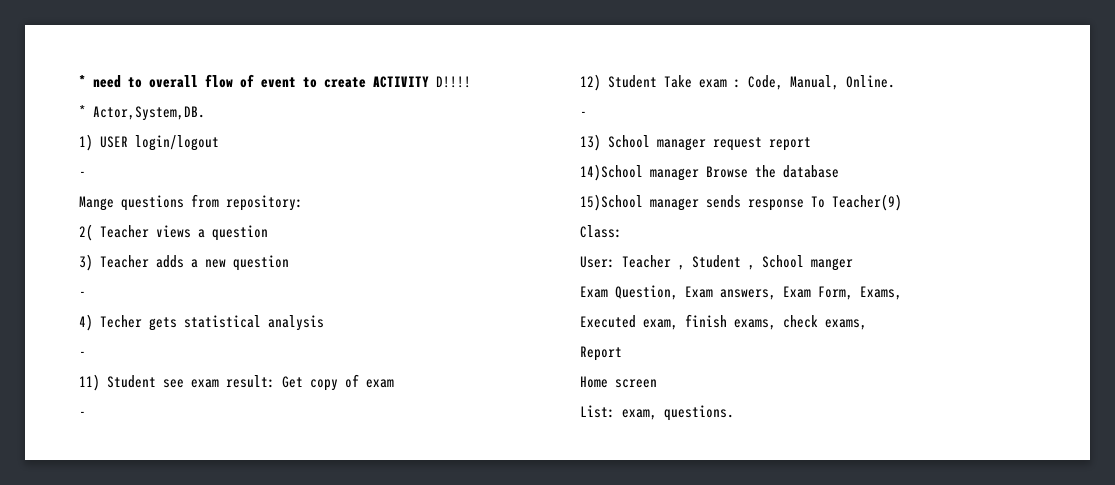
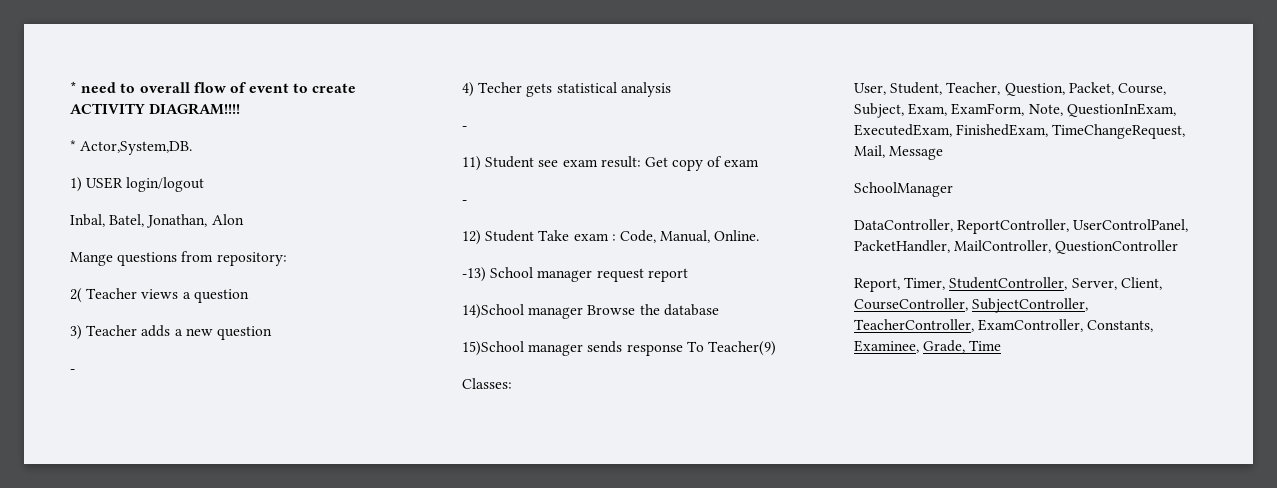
- * need to overall flow of event to create ACTIVITY D!!!!
+ * need to overall flow of event to create ACTIVITY DIAGRAM!!!!
  1) USER login/logout
- -
+ Inbal, Batel, Jonathan, Alon
  12) Student Take exam : Code, Manual, Online.
- -
- 13) School manager request report
+ -13) School manager request report
- Class:
- User: Teacher , Student , School manger
- Exam Question, Exam answers, Exam Form, Exams,
- Executed exam, finish exams, check exams,
- Report
- Home screen
- List: exam, questions.
+ Classes:
+ User, Student, Teacher, Question, Packet, Course, Subject, Exam, ExamForm, Note, QuestionInExam, ExecutedExam, FinishedExam, TimeChangeRequest, Mail, Message
+ SchoolManager
+ DataController, ReportController, UserControlPanel, PacketHandler, MailController, QuestionController
+ Report, Timer, StudentController, Server, Client, CourseController, SubjectController, TeacherController, ExamController, Constants, Examinee, Grade, Time

